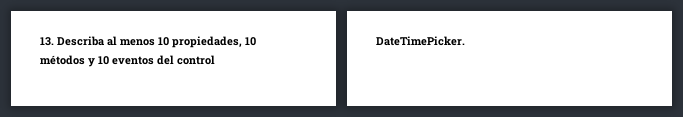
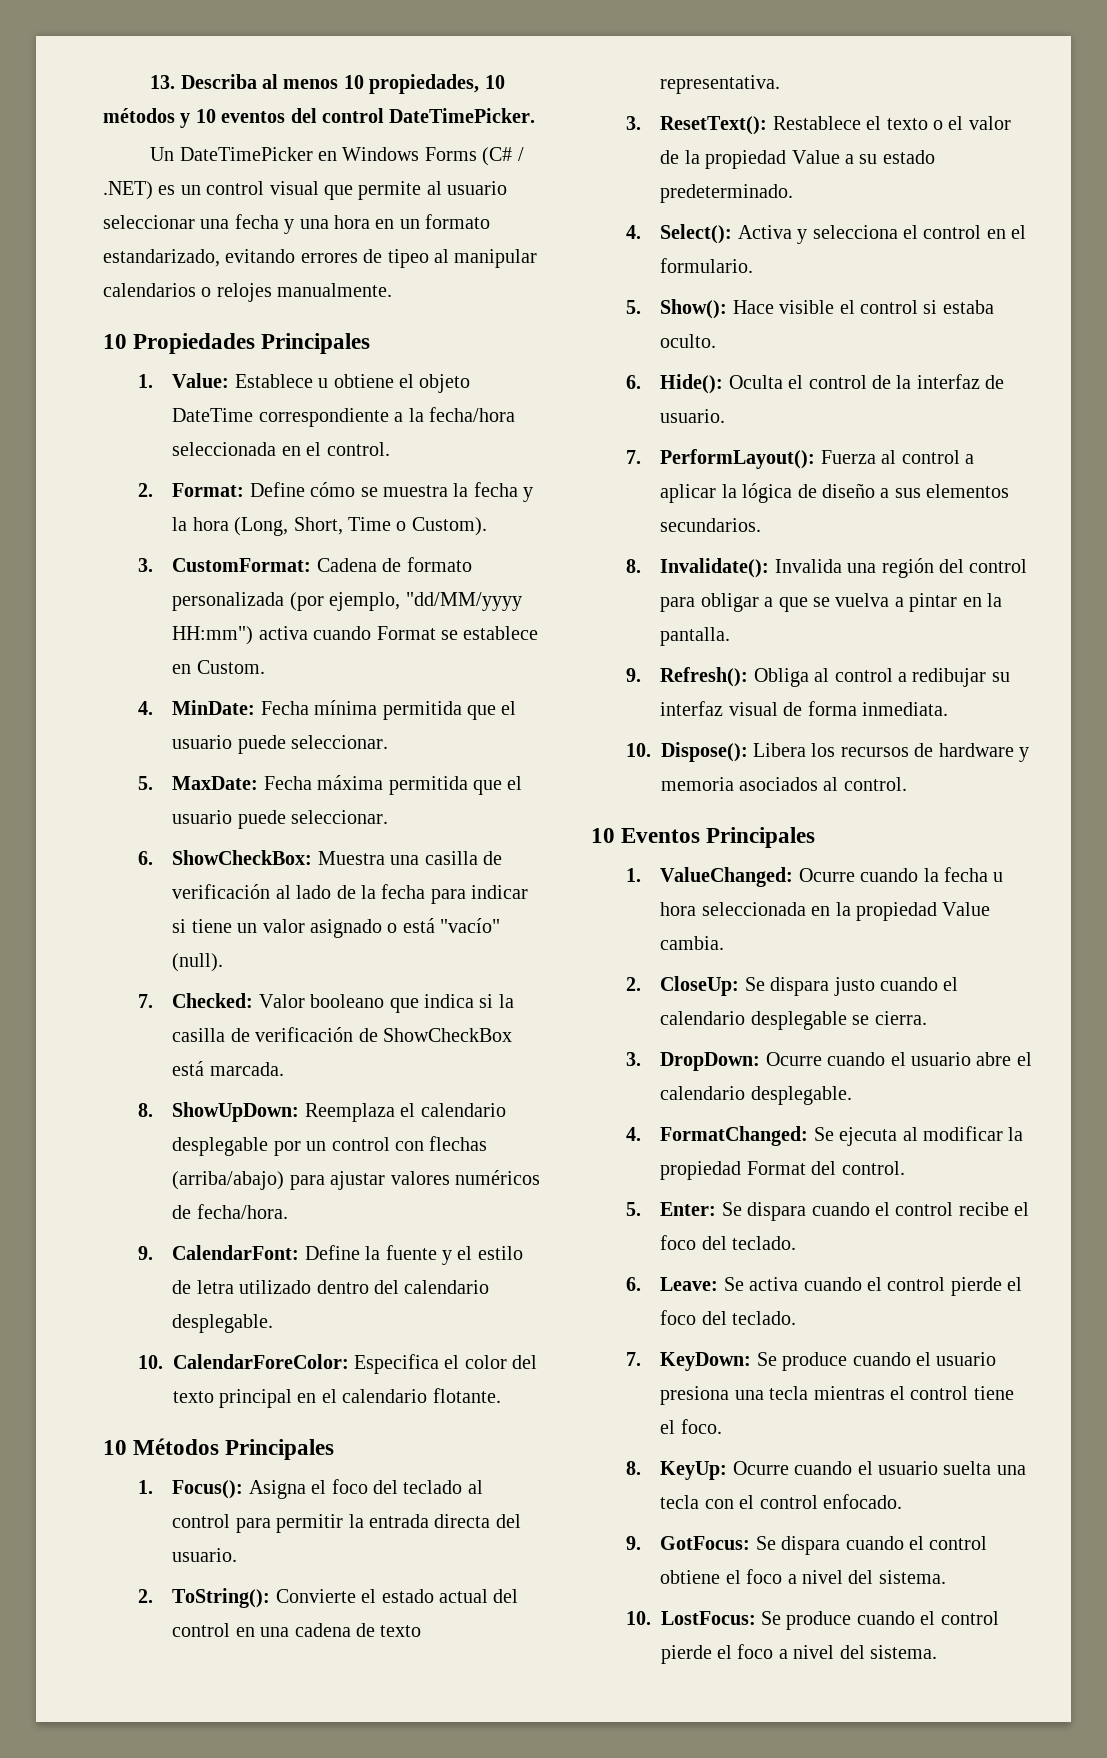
+ Un DateTimePicker en Windows Forms (C# / .NET) es un control visual que permite al usuario seleccionar una fecha y una hora en un formato estandarizado, evitando errores de tipeo al manipular calendarios o relojes manualmente.
+ 10 Propiedades Principales
+ 1. Value: Establece u obtiene el objeto DateTime correspondiente a la fecha/hora seleccionada en el control.
+ 2. Format: Define cómo se muestra la fecha y la hora (Long, Short, Time o Custom).
+ 3. CustomFormat: Cadena de formato personalizada (por ejemplo, "dd/MM/yyyy HH:mm") activa cuando Format se establece en Custom.
+ 4. MinDate: Fecha mínima permitida que el usuario puede seleccionar.
+ 5. MaxDate: Fecha máxima permitida que el usuario puede seleccionar.
+ 6. ShowCheckBox: Muestra una casilla de verificación al lado de la fecha para indicar si tiene un valor asignado o está "vacío" (null).
+ 7. Checked: Valor booleano que indica si la casilla de verificación de ShowCheckBox está marcada.
+ 8. ShowUpDown: Reemplaza el calendario desplegable por un control con flechas (arriba/abajo) para ajustar valores numéricos de fecha/hora.
+ 9. CalendarFont: Define la fuente y el estilo de letra utilizado dentro del calendario desplegable.
+ 10. CalendarForeColor: Especifica el color del texto principal en el calendario flotante.
+ 10 Métodos Principales
+ 1. Focus(): Asigna el foco del teclado al control para permitir la entrada directa del usuario.
+ 2. ToString(): Convierte el estado actual del control en una cadena de texto representativa.
+ 3. ResetText(): Restablece el texto o el valor de la propiedad Value a su estado predeterminado.
+ 4. Select(): Activa y selecciona el control en el formulario.
+ 5. Show(): Hace visible el control si estaba oculto.
+ 6. Hide(): Oculta el control de la interfaz de usuario.
+ 7. PerformLayout(): Fuerza al control a aplicar la lógica de diseño a sus elementos secundarios.
+ 8. Invalidate(): Invalida una región del control para obligar a que se vuelva a pintar en la pantalla.
+ 9. Refresh(): Obliga al control a redibujar su interfaz visual de forma inmediata.
+ 10. Dispose(): Libera los recursos de hardware y memoria asociados al control.
+ 10 Eventos Principales
+ 1. ValueChanged: Ocurre cuando la fecha u hora seleccionada en la propiedad Value cambia.
+ 2. CloseUp: Se dispara justo cuando el calendario desplegable se cierra.
+ 3. DropDown: Ocurre cuando el usuario abre el calendario desplegable.
+ 4. FormatChanged: Se ejecuta al modificar la propiedad Format del control.
+ 5. Enter: Se dispara cuando el control recibe el foco del teclado.
+ 6. Leave: Se activa cuando el control pierde el foco del teclado.
+ 7. KeyDown: Se produce cuando el usuario presiona una tecla mientras el control tiene el foco.
+ 8. KeyUp: Ocurre cuando el usuario suelta una tecla con el control enfocado.
+ 9. GotFocus: Se dispara cuando el control obtiene el foco a nivel del sistema.
+ 10. LostFocus: Se produce cuando el control pierde el foco a nivel del sistema.

